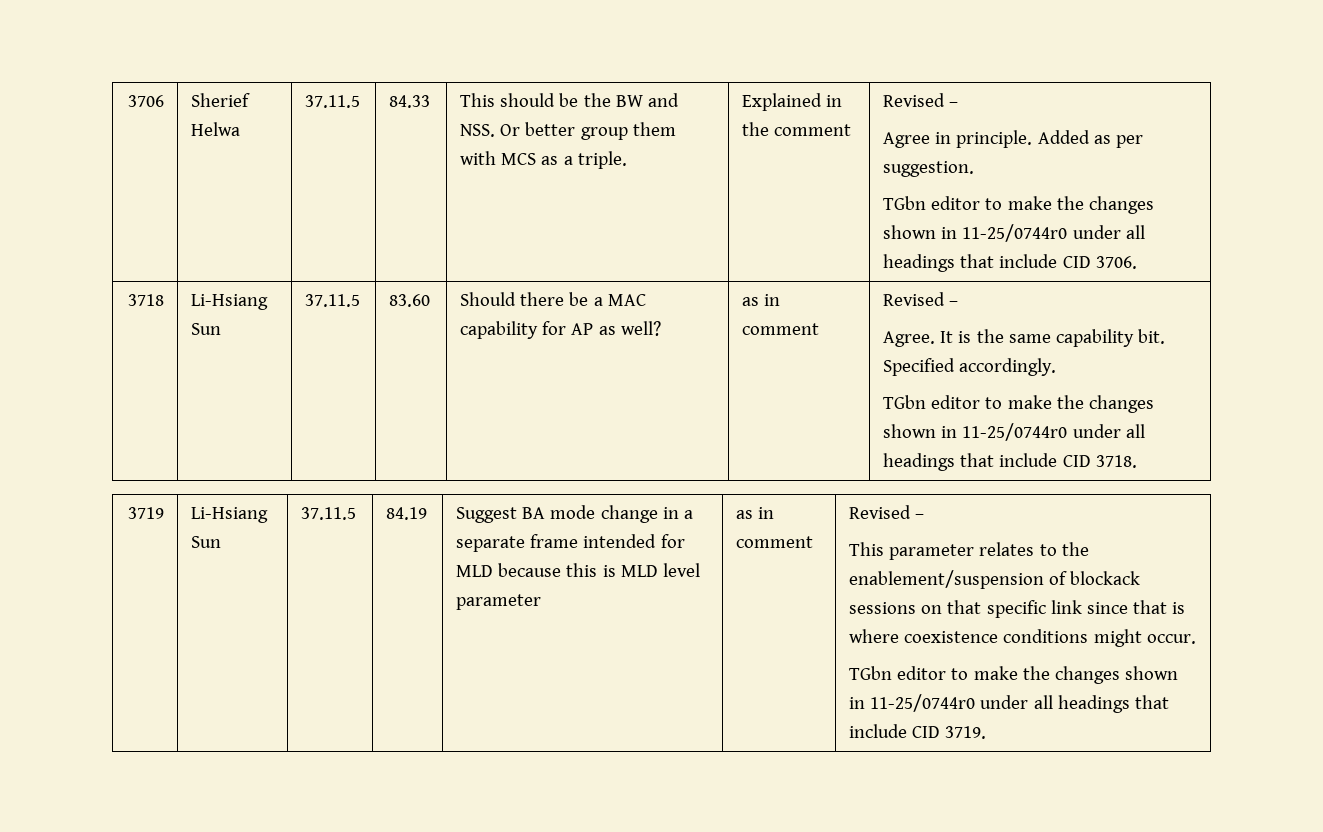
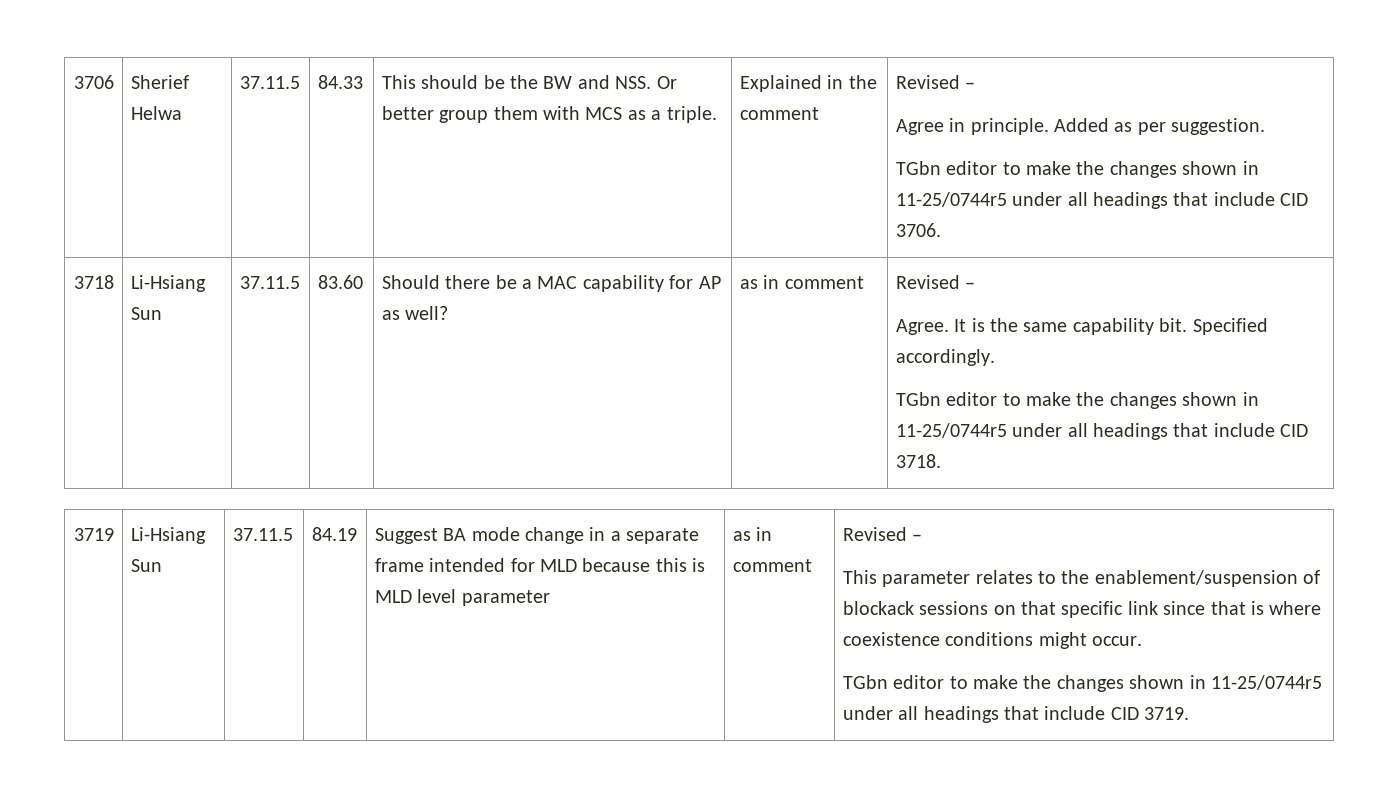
- TGbn editor to make the changes shown in 11-25/0744r0 under all headings that include CID 3706.
+ TGbn editor to make the changes shown in 11-25/0744r5 under all headings that include CID 3706.
- TGbn editor to make the changes shown in 11-25/0744r0 under all headings that include CID 3718.
+ TGbn editor to make the changes shown in 11-25/0744r5 under all headings that include CID 3718.
- TGbn editor to make the changes shown in 11-25/0744r0 under all headings that include CID 3719.
+ TGbn editor to make the changes shown in 11-25/0744r5 under all headings that include CID 3719.

